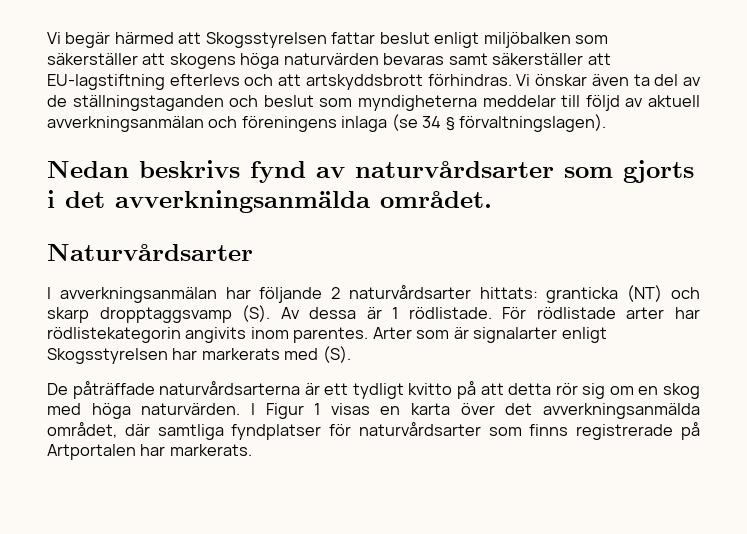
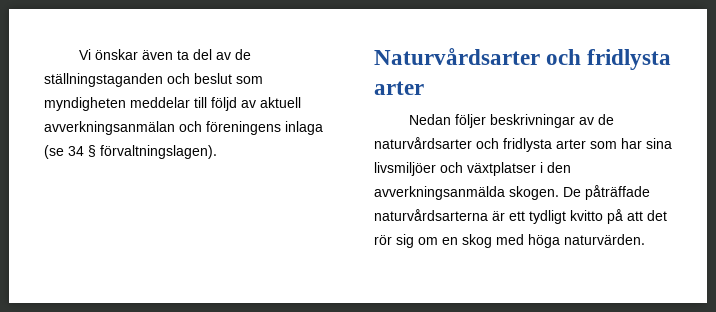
- Vi begär härmed att Skogsstyrelsen fattar beslut enligt miljöbalken som säkerställer att skogens höga naturvärden bevaras samt säkerställer att EU-lagstiftning efterlevs och att artskyddsbrott förhindras. Vi önskar även ta del av de ställningstaganden och beslut som myndigheterna meddelar till följd av aktuell avverkningsanmälan och föreningens inlaga (se 34 § förvaltningslagen).
+ Vi önskar även ta del av de ställningstaganden och beslut som myndigheten meddelar till följd av aktuell avverkningsanmälan och föreningens inlaga (se 34 § förvaltningslagen).
- Nedan beskrivs fynd av naturvårdsarter som gjorts i det avverkningsanmälda området.
- Naturvårdsarter
- I avverkningsanmälan har följande 2 naturvårdsarter hittats: granticka (NT) och skarp dropptaggsvamp (S). Av dessa är 1 rödlistade. För rödlistade arter har rödlistekategorin angivits inom parentes. Arter som är signalarter enligt Skogsstyrelsen har markerats med (S).
- De påträffade naturvårdsarterna är ett tydligt kvitto på att detta rör sig om en skog med höga naturvärden. I Figur 1 visas en karta över det avverkningsanmälda området, där samtliga fyndplatser för naturvårdsarter som finns registrerade på Artportalen har markerats.
+ Naturvårdsarter och fridlysta arter
+ Nedan följer beskrivningar av de naturvårdsarter och fridlysta arter som har sina livsmiljöer och växtplatser i den avverkningsanmälda skogen. De påträffade naturvårdsarterna är ett tydligt kvitto på att det rör sig om en skog med höga naturvärden.

